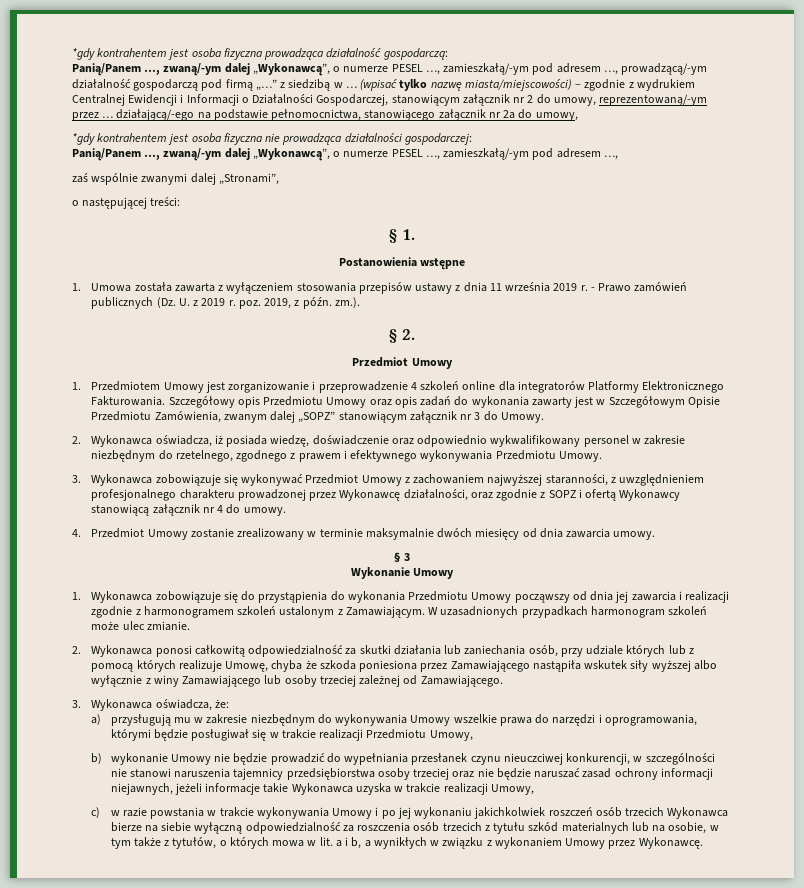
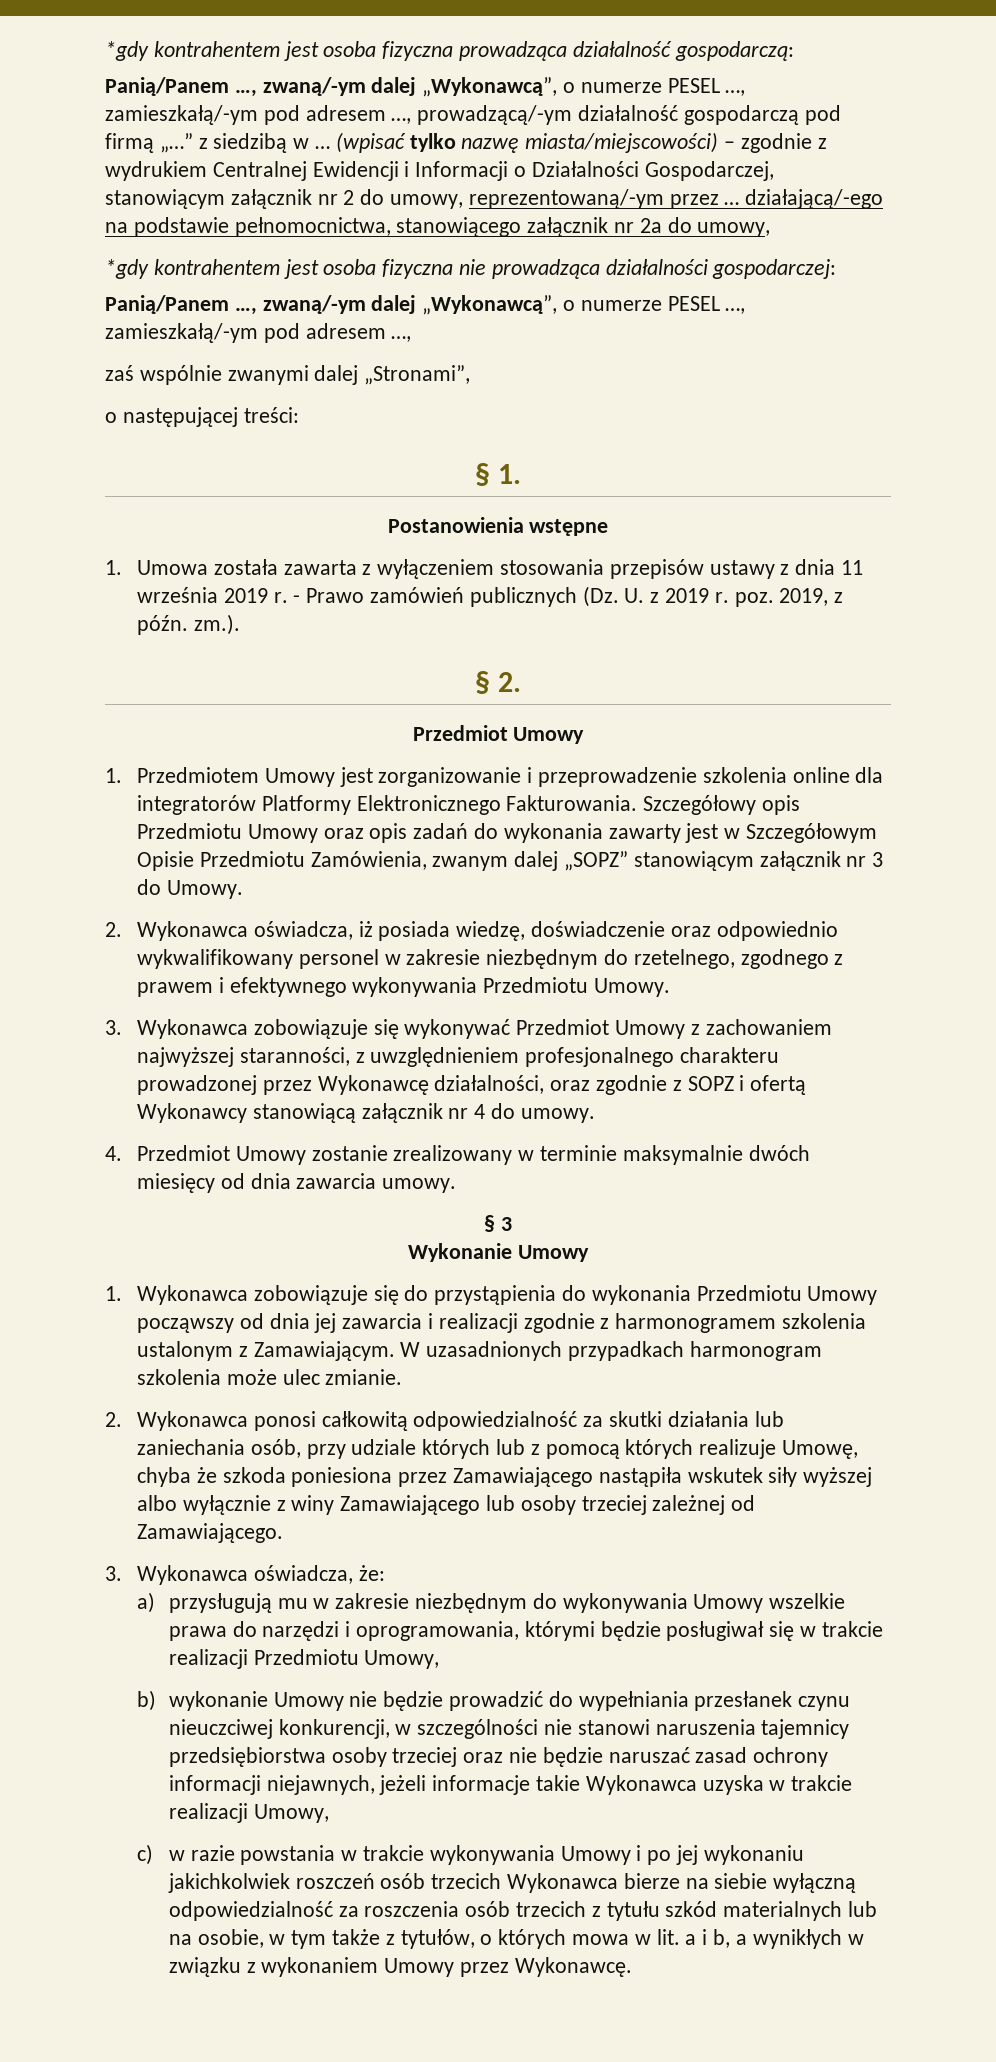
- 1. Przedmiotem Umowy jest zorganizowanie i przeprowadzenie 4 szkoleń online dla integratorów Platformy Elektronicznego Fakturowania.
+ 1. Przedmiotem Umowy jest zorganizowanie i przeprowadzenie szkolenia online dla integratorów Platformy Elektronicznego Fakturowania.
- 1. Wykonawca zobowiązuje się do przystąpienia do wykonania Przedmiotu Umowy począwszy od dnia jej zawarcia i realizacji zgodnie z harmonogramem szkoleń ustalonym z Zamawiającym.
+ 1. Wykonawca zobowiązuje się do przystąpienia do wykonania Przedmiotu Umowy począwszy od dnia jej zawarcia i realizacji zgodnie z harmonogramem szkolenia ustalonym z Zamawiającym.
- W uzasadnionych przypadkach harmonogram szkoleń może ulec zmianie.
+ W uzasadnionych przypadkach harmonogram szkolenia może ulec zmianie.

